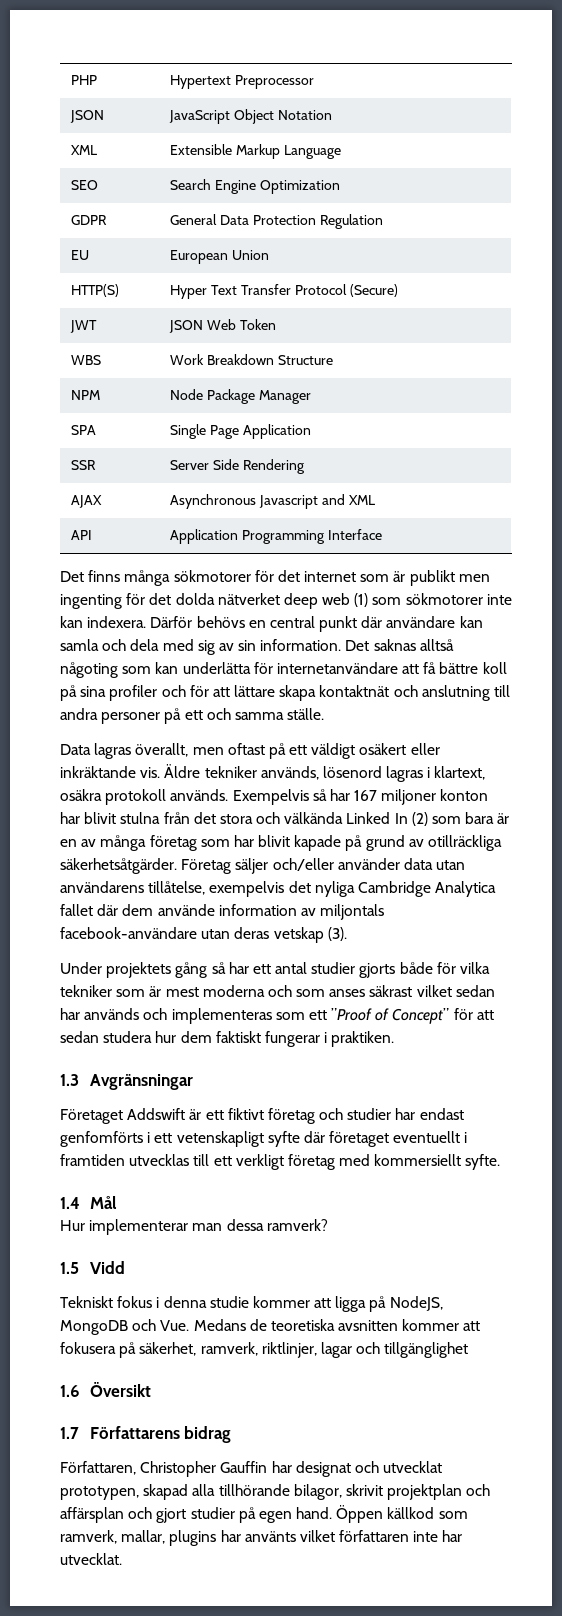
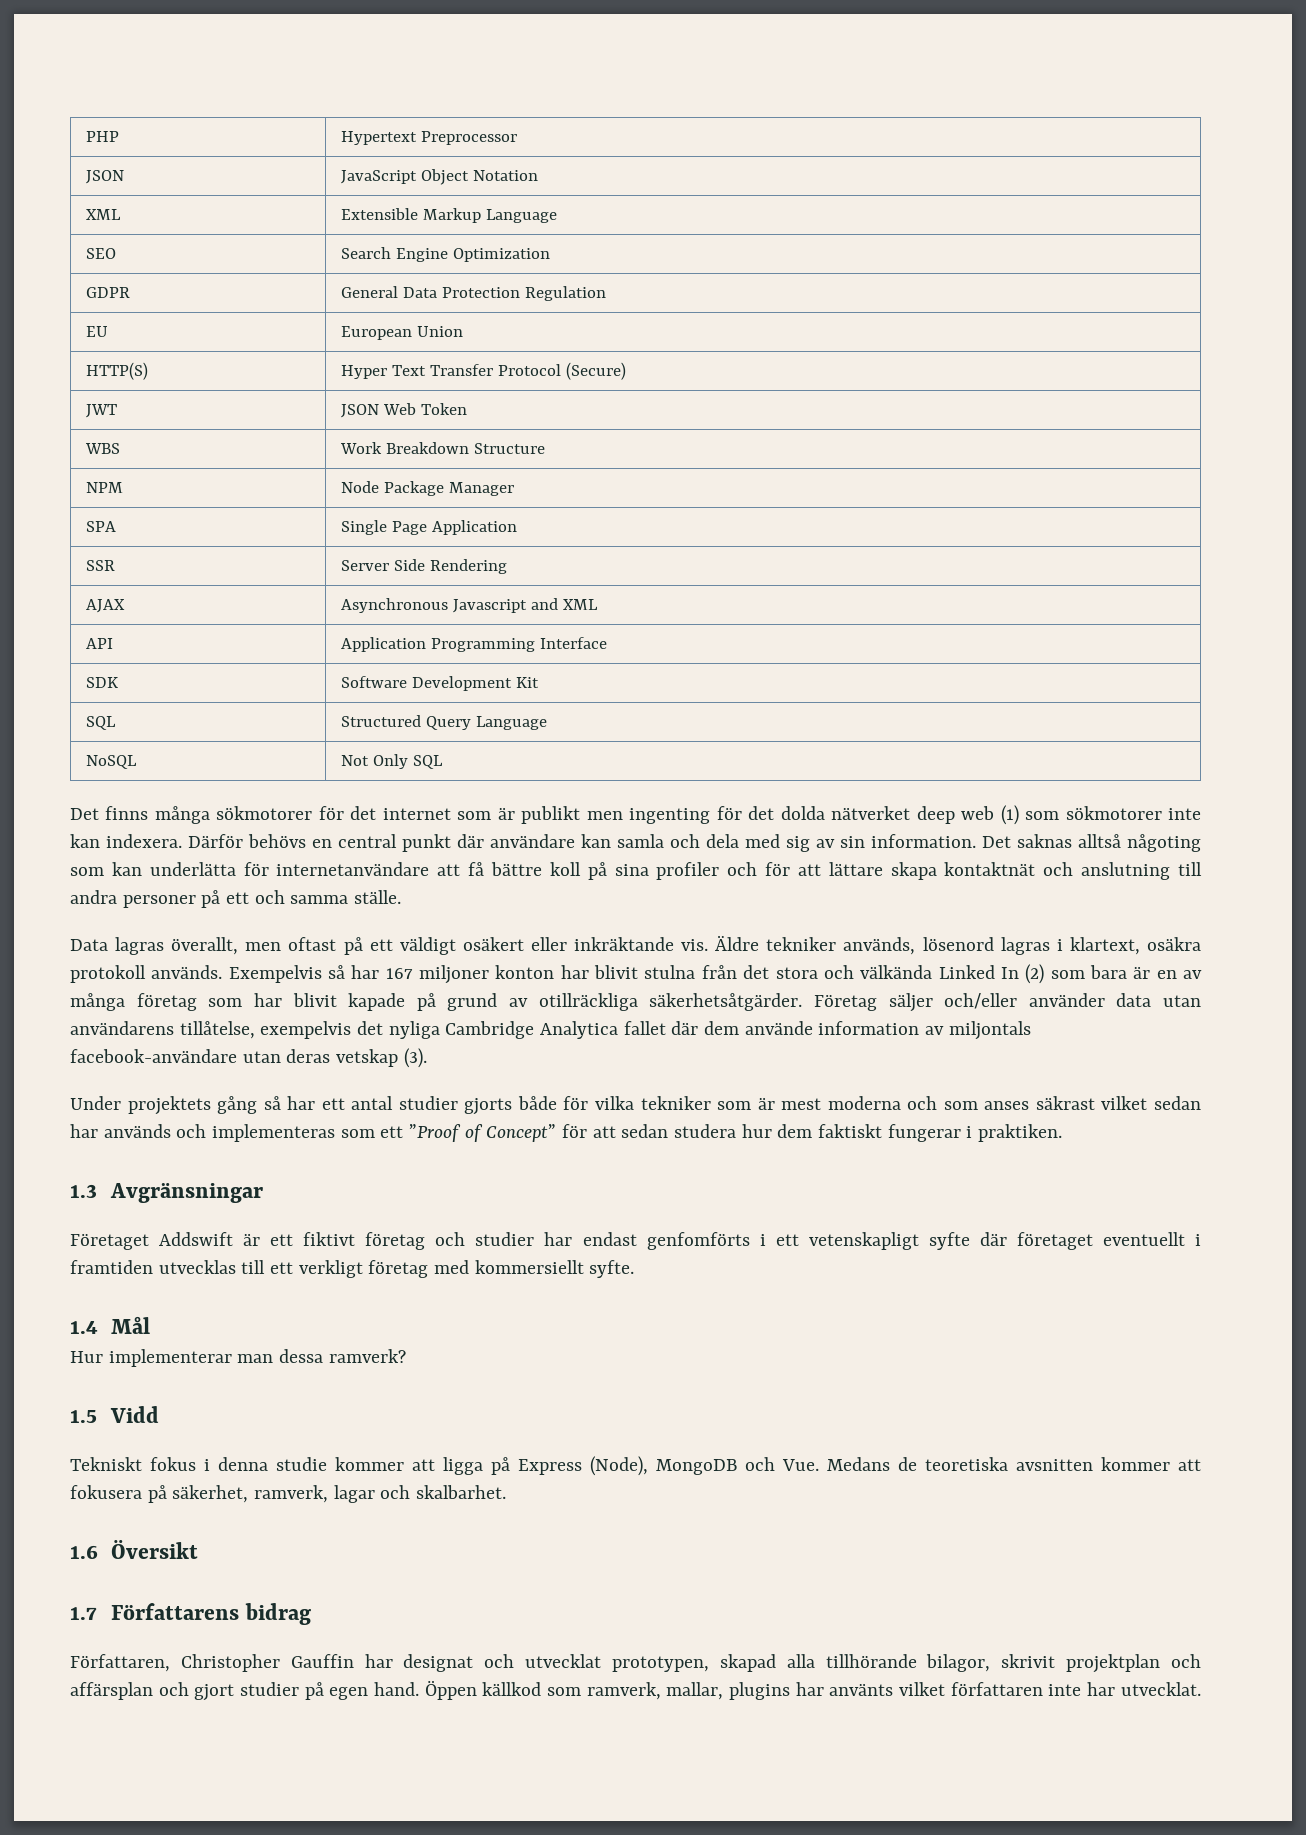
+ SDK | Software Development Kit
+ SQL | Structured Query Language
+ NoSQL | Not Only SQL
- Tekniskt fokus i denna studie kommer att ligga på NodeJS, MongoDB och Vue. Medans de teoretiska avsnitten kommer att fokusera på säkerhet, ramverk, riktlinjer, lagar och tillgänglighet
+ Tekniskt fokus i denna studie kommer att ligga på Express (Node), MongoDB och Vue. Medans de teoretiska avsnitten kommer att fokusera på säkerhet, ramverk, lagar och skalbarhet.

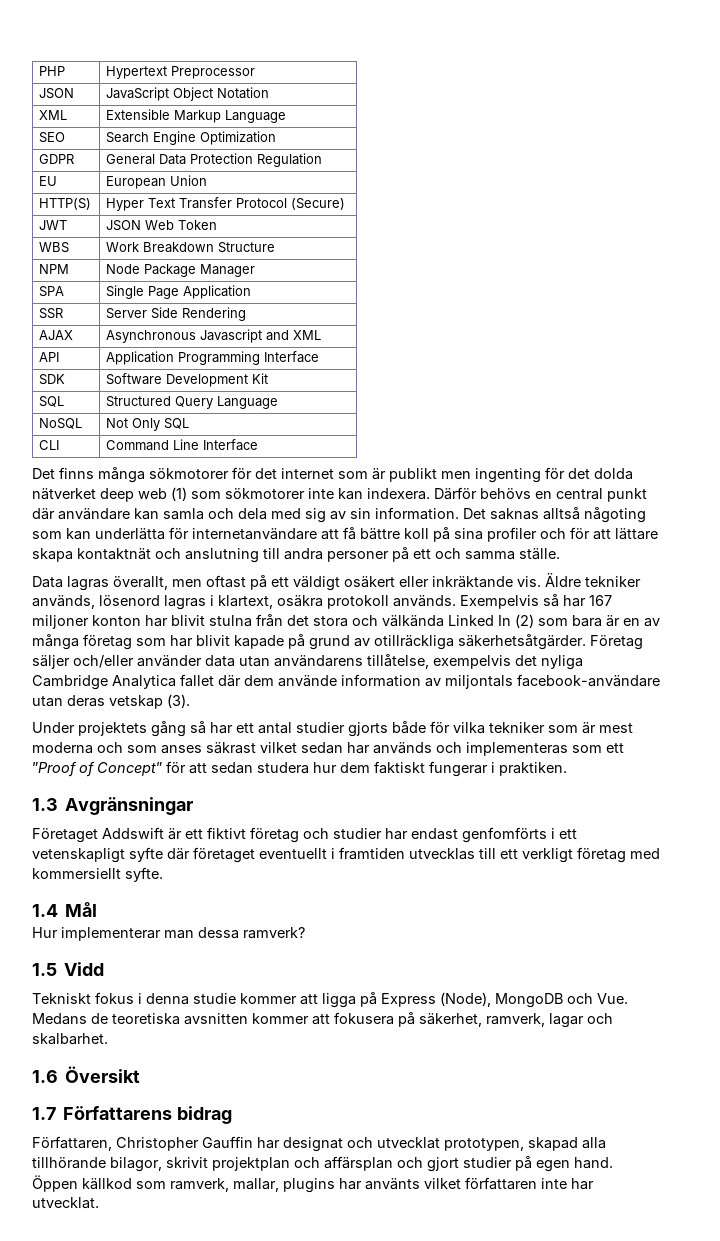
+ CLI | Command Line Interface

